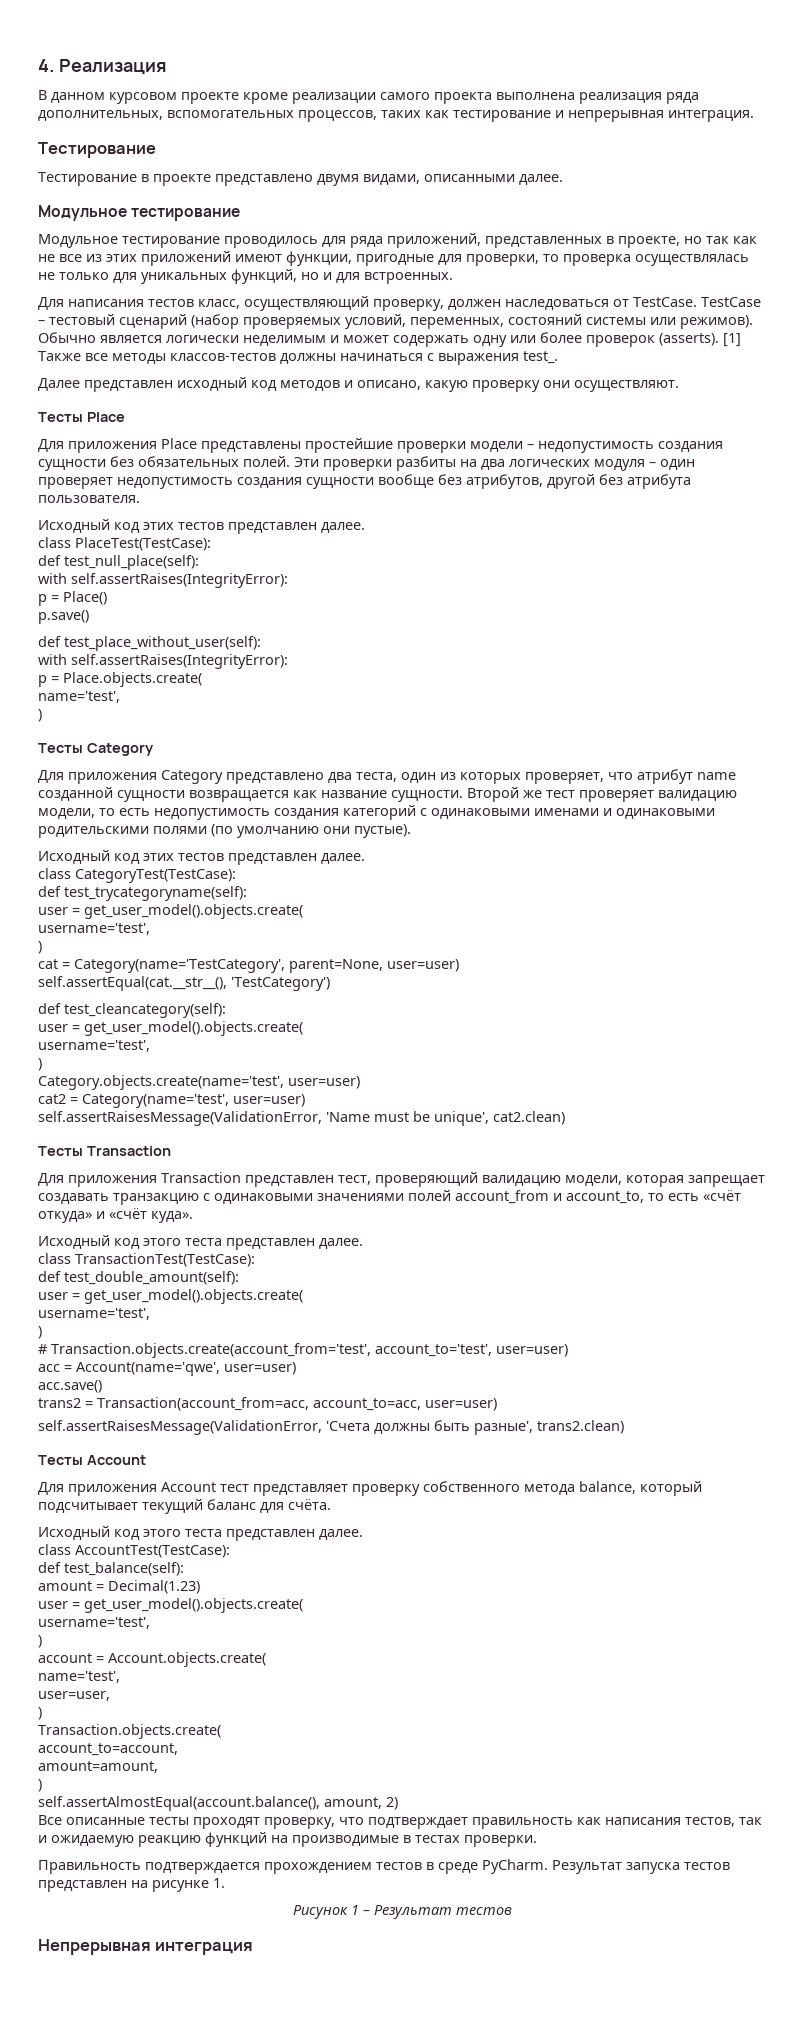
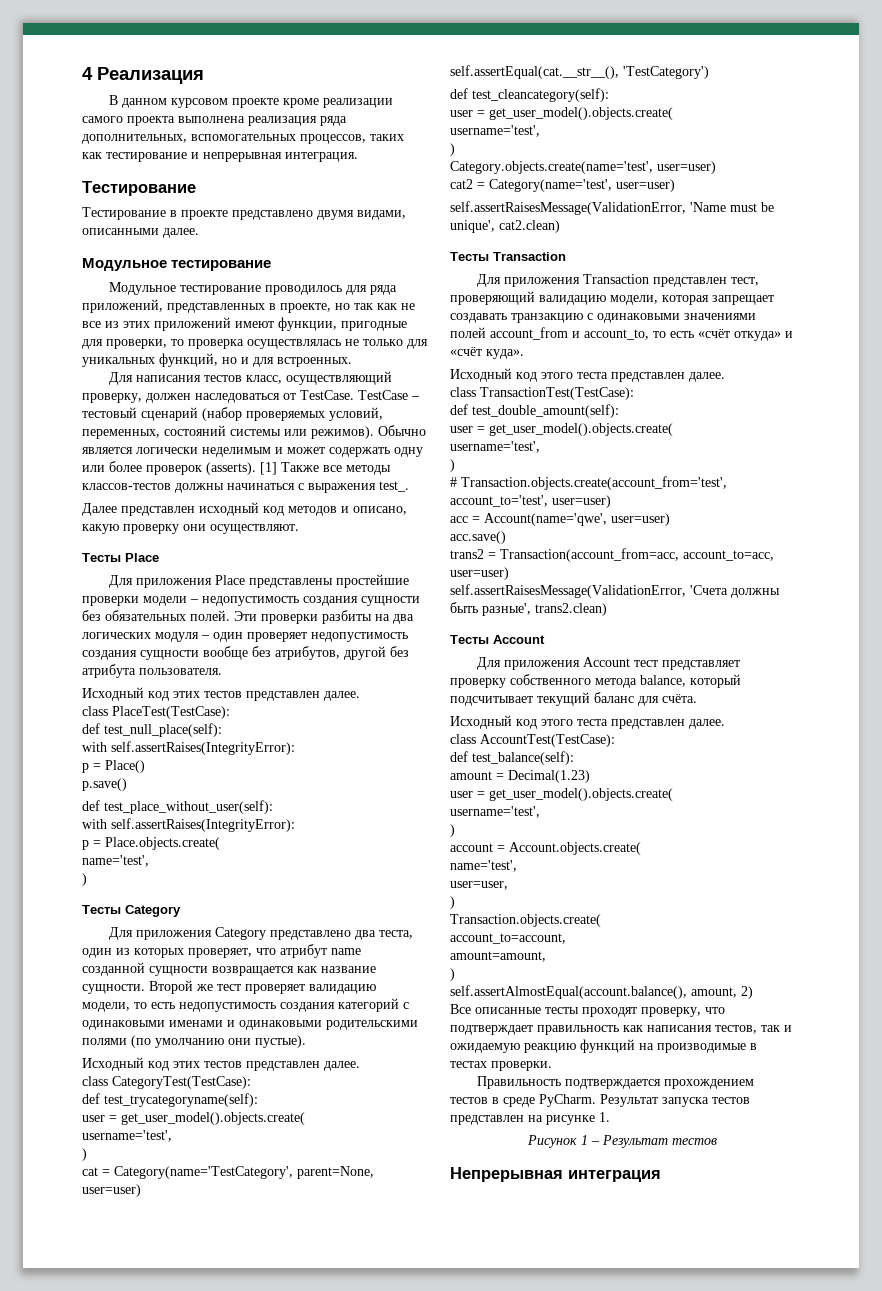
- 4. Реализация
+ 4 Реализация

